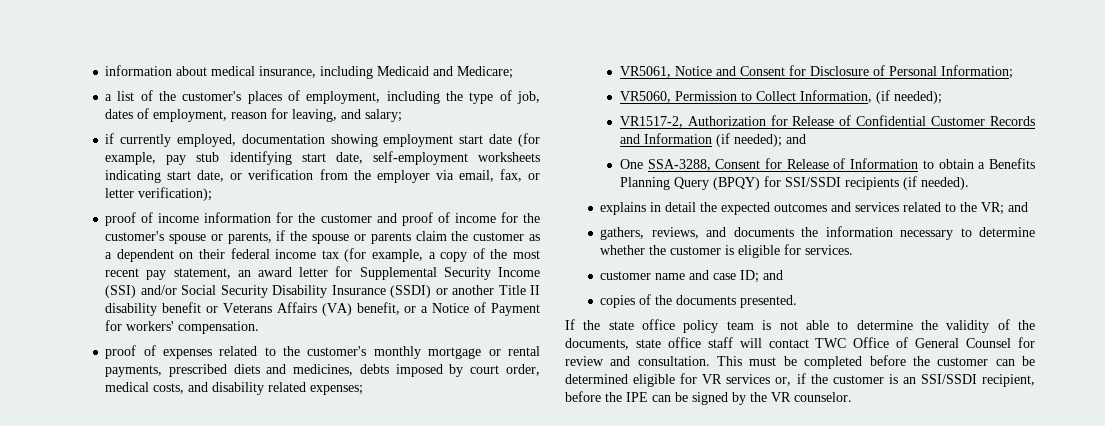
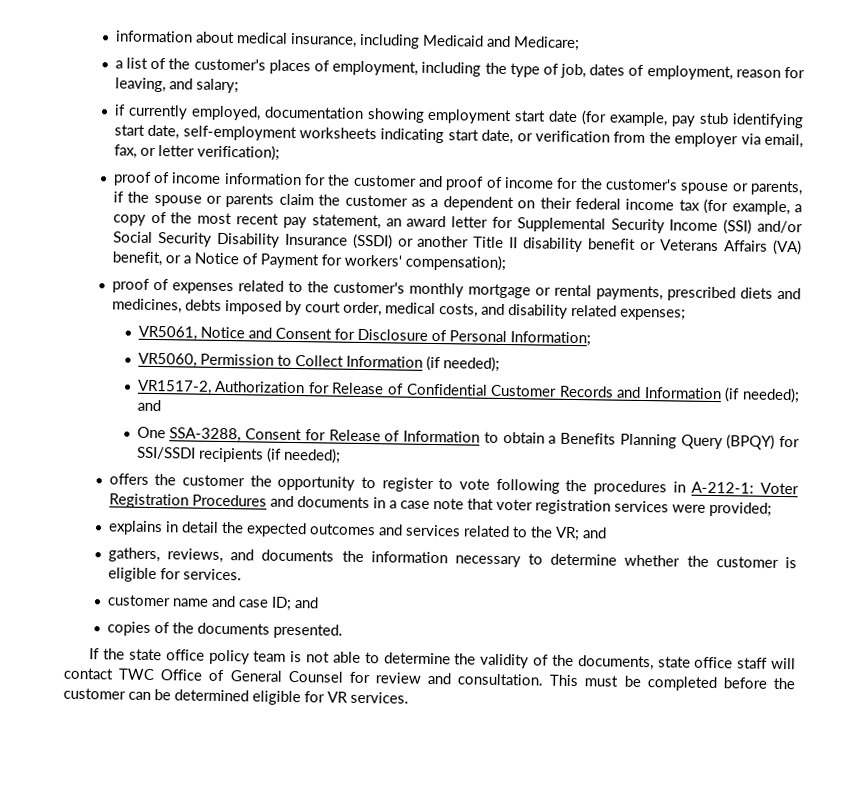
- proof of income information for the customer and proof of income for the customer's spouse or parents, if the spouse or parents claim the customer as a dependent on their federal income tax (for example, a copy of the most recent pay statement, an award letter for Supplemental Security Income (SSI) and/or Social Security Disability Insurance (SSDI) or another Title II disability benefit or Veterans Affairs (VA) benefit, or a Notice of Payment for workers' compensation.
+ proof of income information for the customer and proof of income for the customer's spouse or parents, if the spouse or parents claim the customer as a dependent on their federal income tax (for example, a copy of the most recent pay statement, an award letter for Supplemental Security Income (SSI) and/or Social Security Disability Insurance (SSDI) or another Title II disability benefit or Veterans Affairs (VA) benefit, or a Notice of Payment for workers' compensation);
- VR5060, Permission to Collect Information, (if needed);
+ VR5060, Permission to Collect Information (if needed);
- One SSA-3288, Consent for Release of Information to obtain a Benefits Planning Query (BPQY) for SSI/SSDI recipients (if needed).
+ One SSA-3288, Consent for Release of Information to obtain a Benefits Planning Query (BPQY) for SSI/SSDI recipients (if needed);
+ offers the customer the opportunity to register to vote following the procedures in A-212-1: Voter Registration Procedures and documents in a case note that voter registration services were provided;
- This must be completed before the customer can be determined eligible for VR services or, if the customer is an SSI/SSDI recipient, before the IPE can be signed by the VR counselor.
+ This must be completed before the customer can be determined eligible for VR services.

